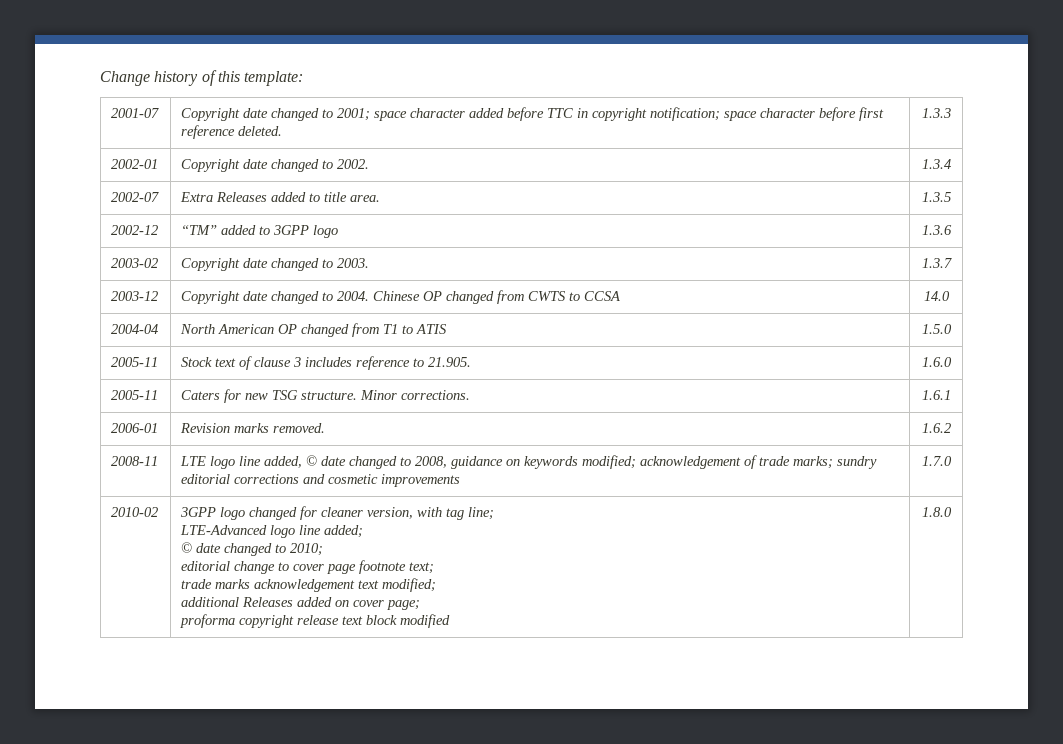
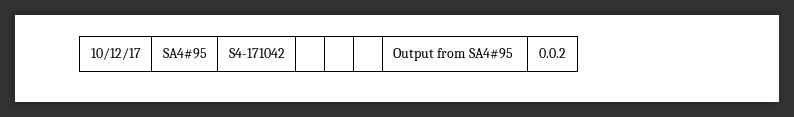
- Change history of this template:
- 2001-07 | Copyright date changed to 2001; space character added before TTC in copyright notification; space character before first reference deleted. | 1.3.3
- 2002-01 | Copyright date changed to 2002. | 1.3.4
- 2002-07 | Extra Releases added to title area. | 1.3.5
- 2002-12 | “TM” added to 3GPP logo | 1.3.6
- 2003-02 | Copyright date changed to 2003. | 1.3.7
- 2003-12 | Copyright date changed to 2004. Chinese OP changed from CWTS to CCSA | 14.0
- 2004-04 | North American OP changed from T1 to ATIS | 1.5.0
- 2005-11 | Stock text of clause 3 includes reference to 21.905. | 1.6.0
- 2005-11 | Caters for new TSG structure. Minor corrections. | 1.6.1
- 2006-01 | Revision marks removed. | 1.6.2
- 2008-11 | LTE logo line added, © date changed to 2008, guidance on keywords modified; acknowledgement of trade marks; sundry editorial corrections and cosmetic improvements | 1.7.0
- 2010-02 | 3GPP logo changed for cleaner version, with tag line;
- LTE-Advanced logo line added;
- © date changed to 2010;
- editorial change to cover page footnote text;
- trade marks acknowledgement text modified;
- additional Releases added on cover page;
- proforma copyright release text block modified | 1.8.0
+ 10/12/17 | SA4#95 | S4-171042 | | | | Output from SA4#95 | 0.0.2

